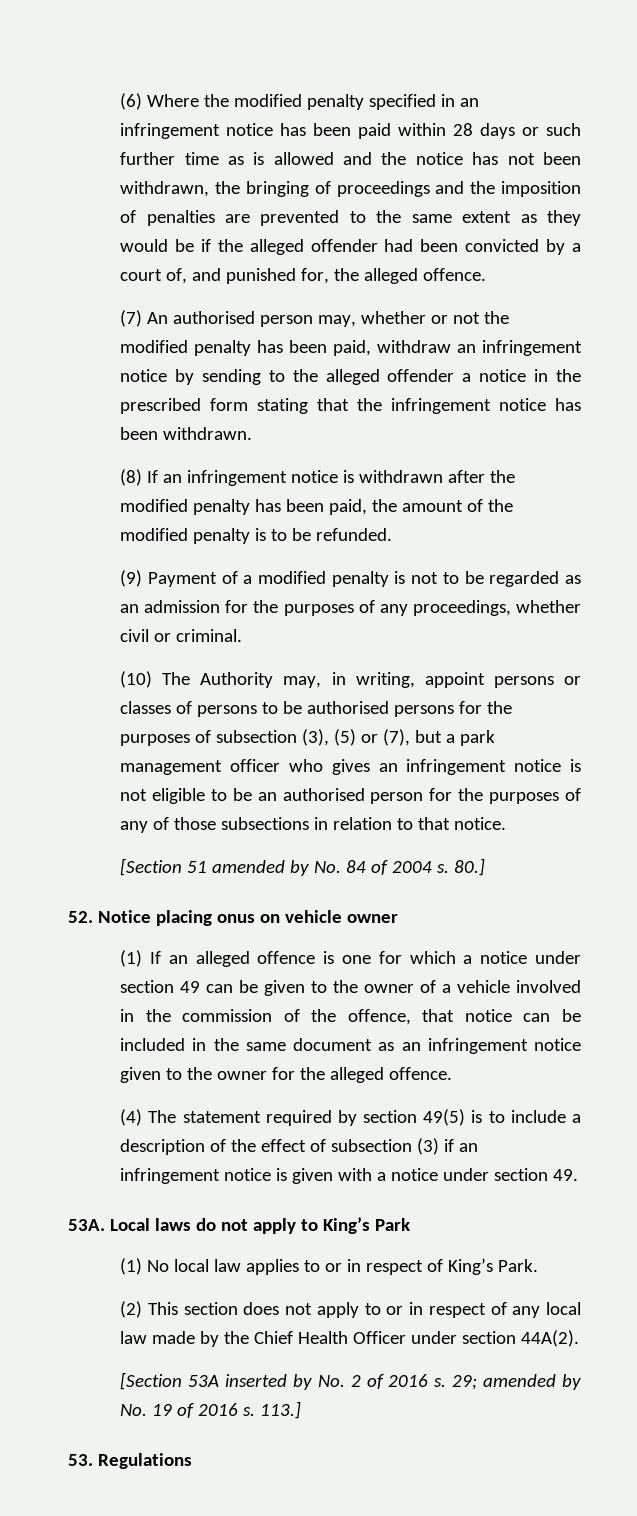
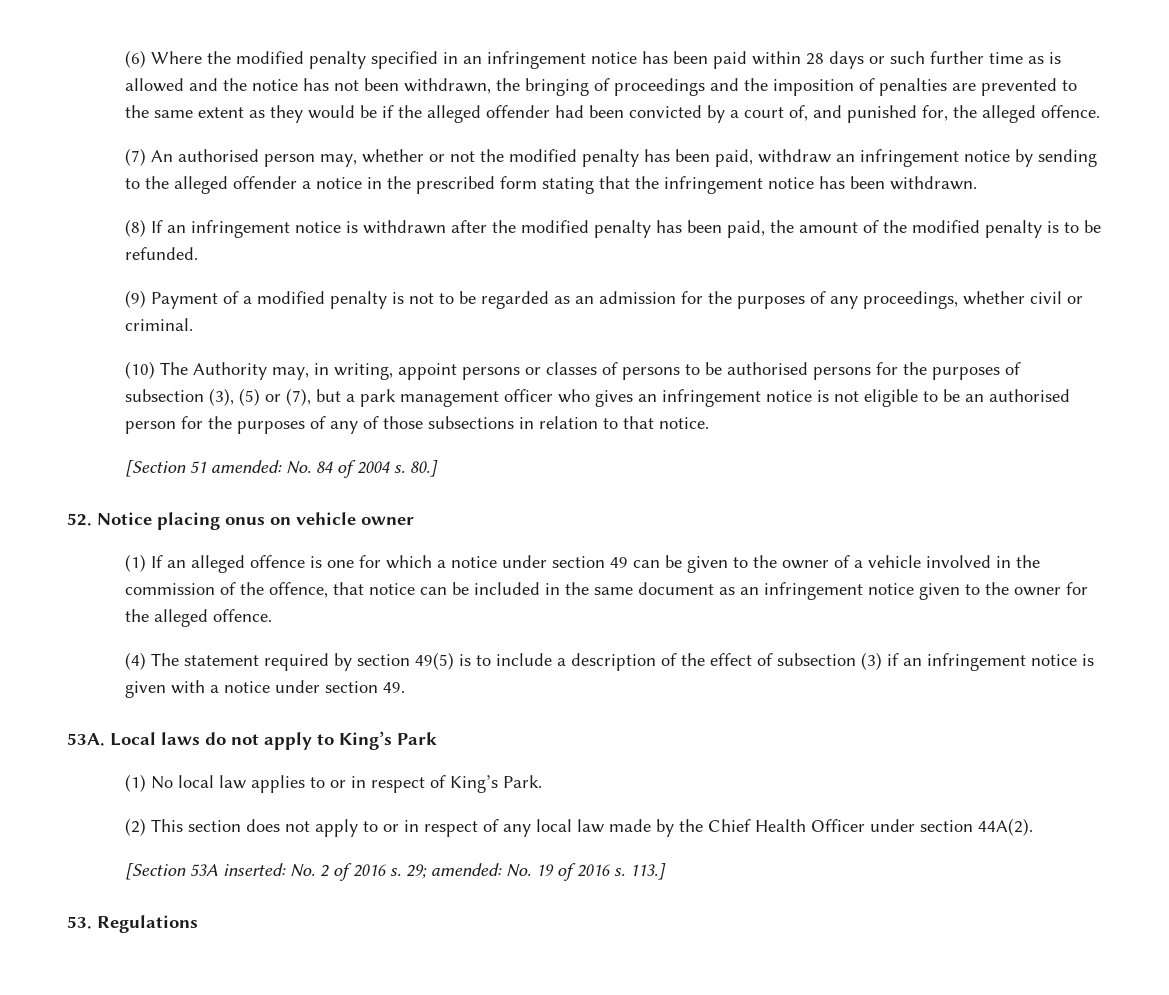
- [Section 51 amended by No. 84 of 2004 s.
+ [Section 51 amended: No. 84 of 2004 s.
- [Section 53A inserted by No. 2 of 2016 s.
+ [Section 53A inserted: No. 2 of 2016 s.
- 29; amended by No. 19 of 2016 s.
+ 29; amended: No. 19 of 2016 s.

